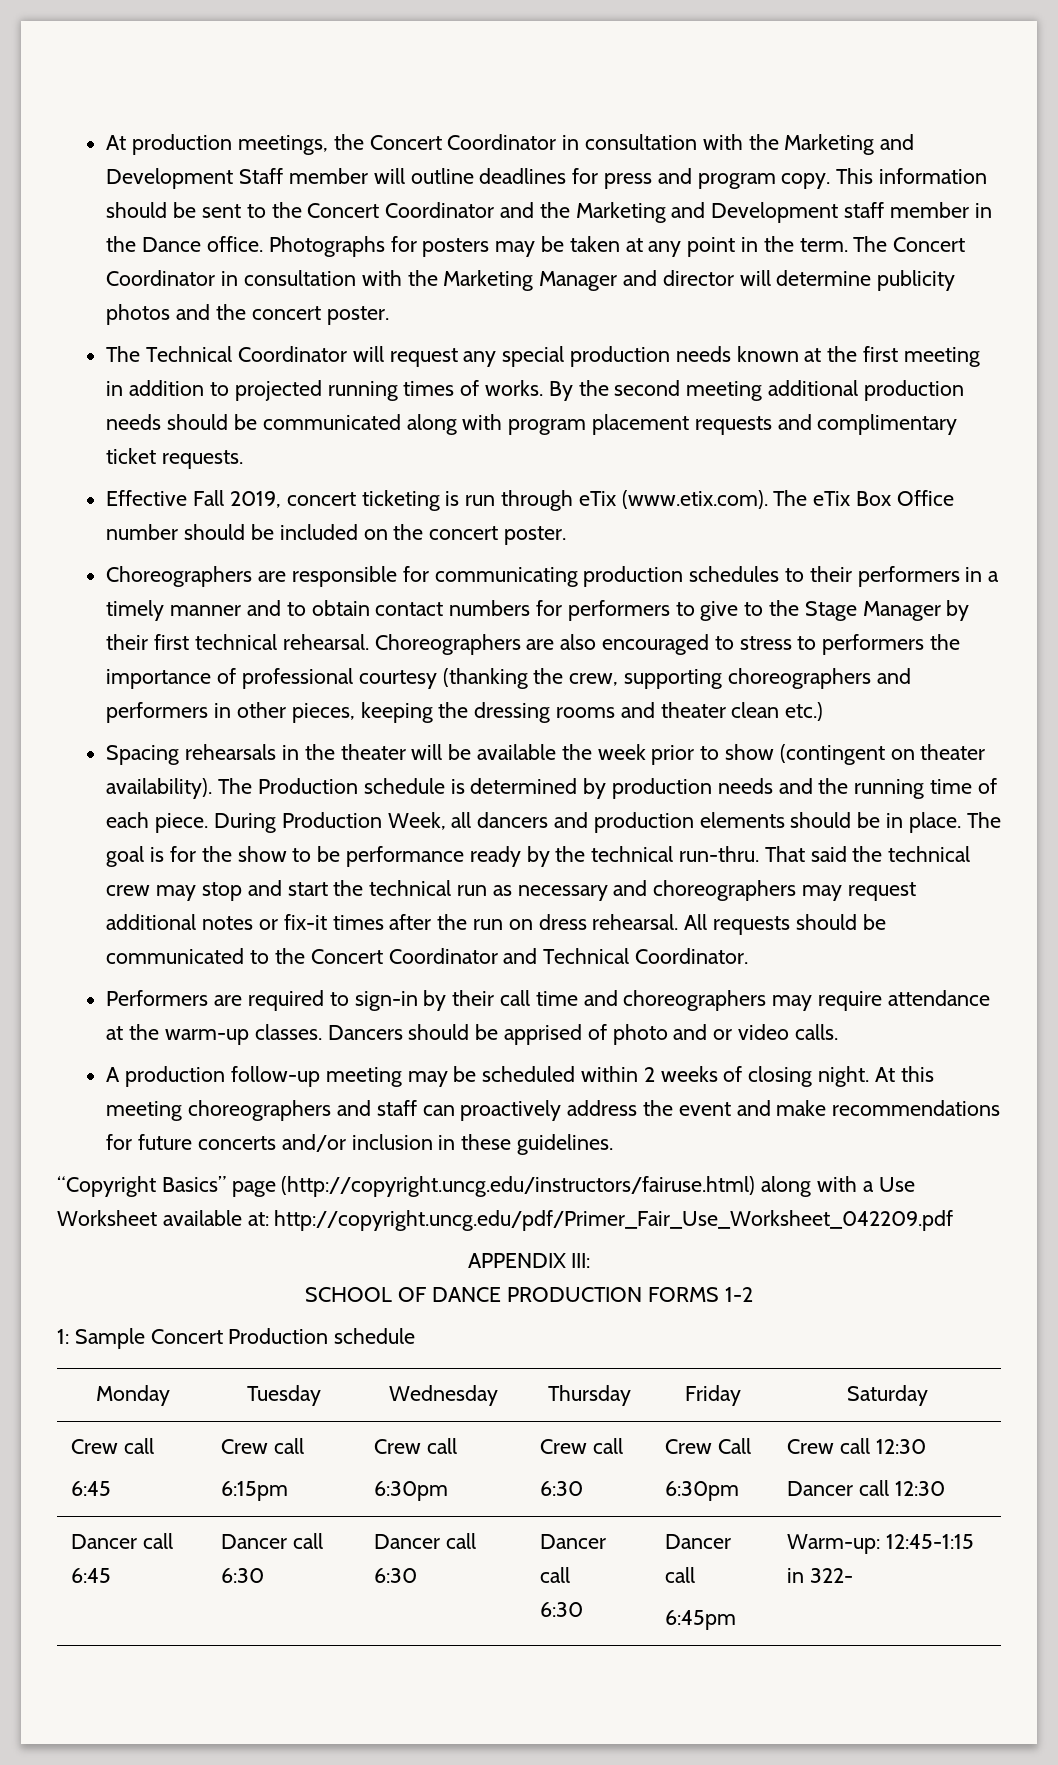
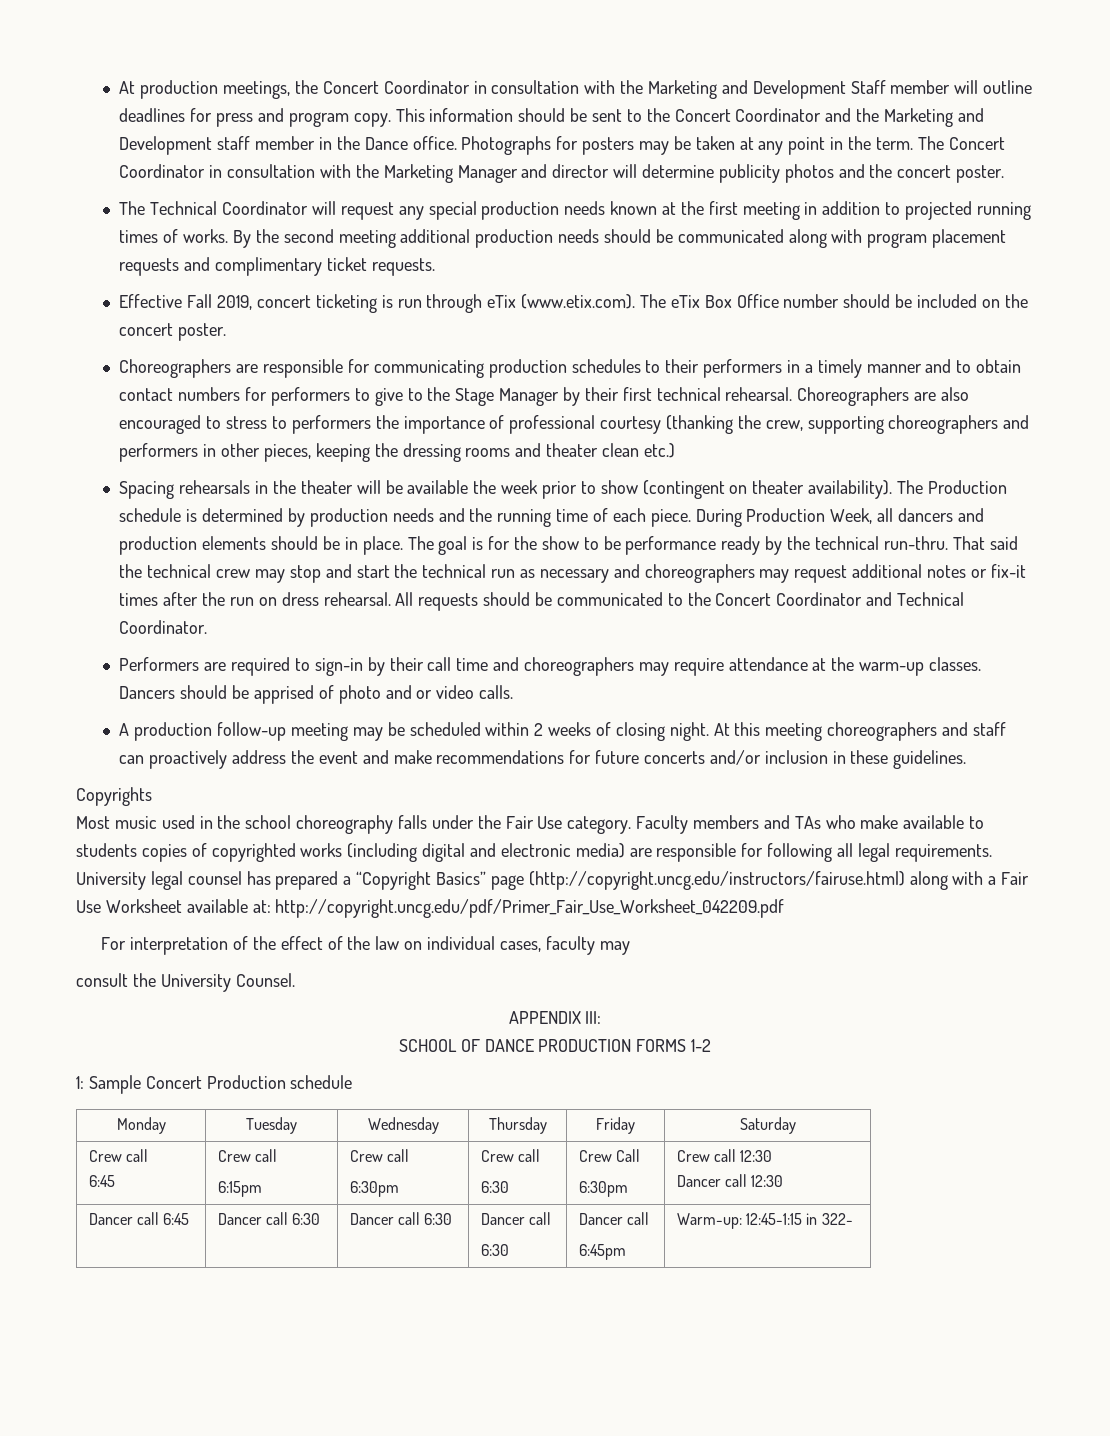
- “Copyright Basics” page (http://copyright.uncg.edu/instructors/fairuse.html) along with a Use Worksheet available at: http://copyright.uncg.edu/pdf/Primer_Fair_Use_Worksheet_042209.pdf
+ Copyrights
+ Most music used in the school choreography falls under the Fair Use category. Faculty members and TAs who make available to students copies of copyrighted works (including digital and electronic media) are responsible for following all legal requirements. University legal counsel has prepared a “Copyright Basics” page (http://copyright.uncg.edu/instructors/fairuse.html) along with a Fair Use Worksheet available at: http://copyright.uncg.edu/pdf/Primer_Fair_Use_Worksheet_042209.pdf
+ For interpretation of the effect of the law on individual cases, faculty may
+ consult the University Counsel.

